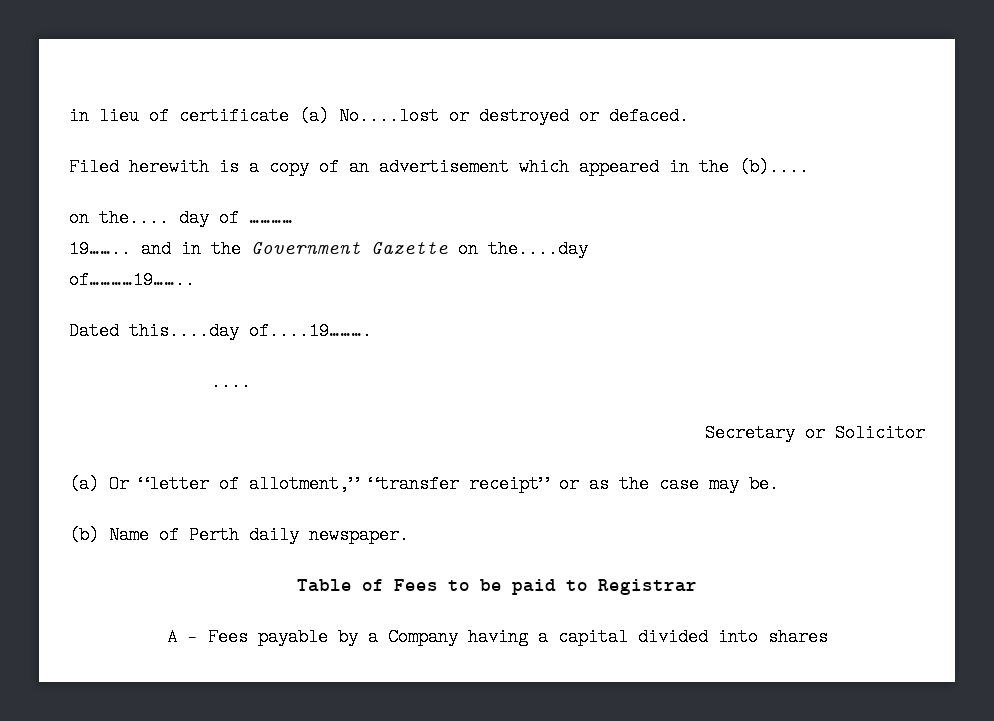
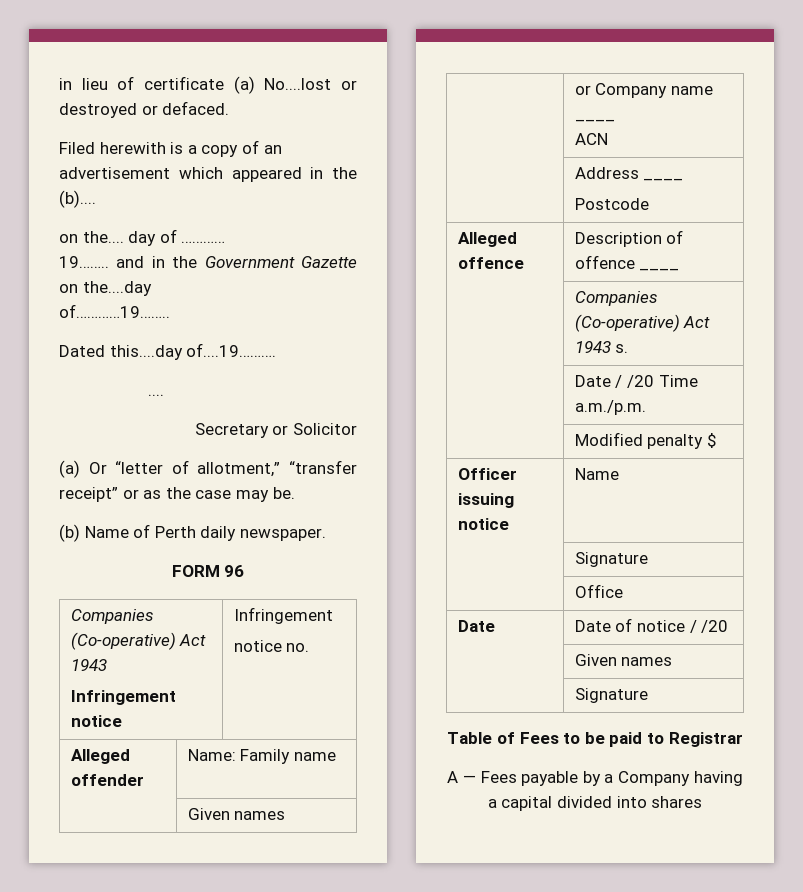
+ FORM 96
+ Companies (Co-operative) Act 1943
+ Infringement notice | Infringement
+ notice no.
+ Alleged offender | Name: Family name
+ | Given names
+ | or Company name ____
+ ACN
+ | Address ____
+ Postcode
+ Alleged offence | Description of offence ____
+ | Companies (Co-operative) Act 1943 s.
+ | Date / /20 Time a.m./p.m.
+ | Modified penalty $
+ Officer issuing notice | Name
+ | Signature
+ | Office
+ Date | Date of notice / /20
+ | Given names
+ | Signature

